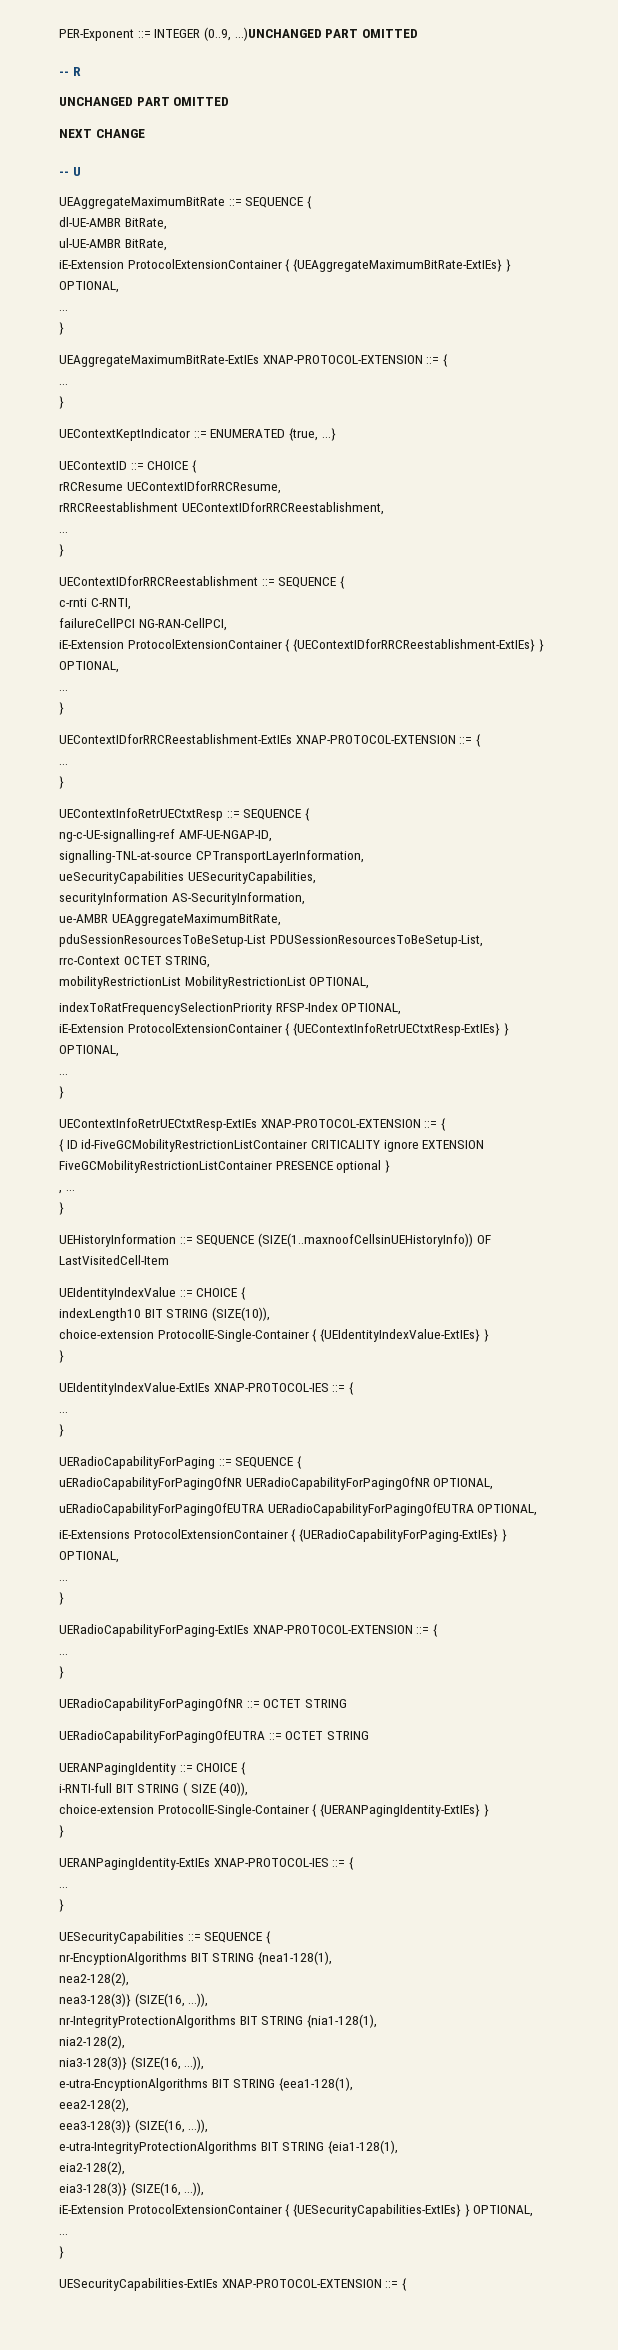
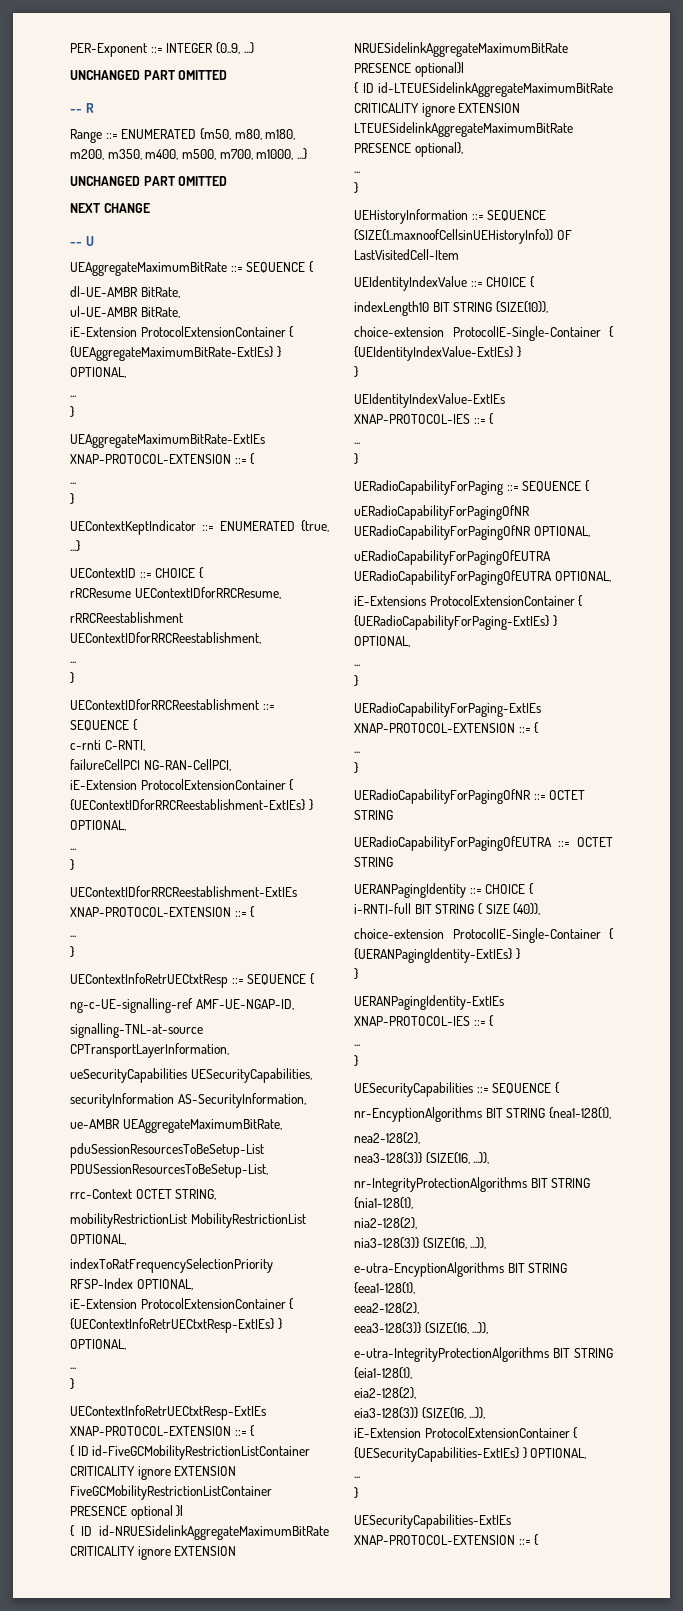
- PER-Exponent ::= INTEGER (0..9, ...)UNCHANGED PART OMITTED
+ PER-Exponent ::= INTEGER (0..9, ...)
+ UNCHANGED PART OMITTED
+ Range ::= ENUMERATED {m50, m80, m180, m200, m350, m400, m500, m700, m1000, ...}
- { ID id-FiveGCMobilityRestrictionListContainer CRITICALITY ignore EXTENSION FiveGCMobilityRestrictionListContainer PRESENCE optional }
- , ...
+ { ID id-FiveGCMobilityRestrictionListContainer CRITICALITY ignore EXTENSION FiveGCMobilityRestrictionListContainer PRESENCE optional }|
+ { ID id-NRUESidelinkAggregateMaximumBitRate CRITICALITY ignore EXTENSION NRUESidelinkAggregateMaximumBitRate PRESENCE optional}|
+ { ID id-LTEUESidelinkAggregateMaximumBitRate CRITICALITY ignore EXTENSION LTEUESidelinkAggregateMaximumBitRate PRESENCE optional},
+ ...

